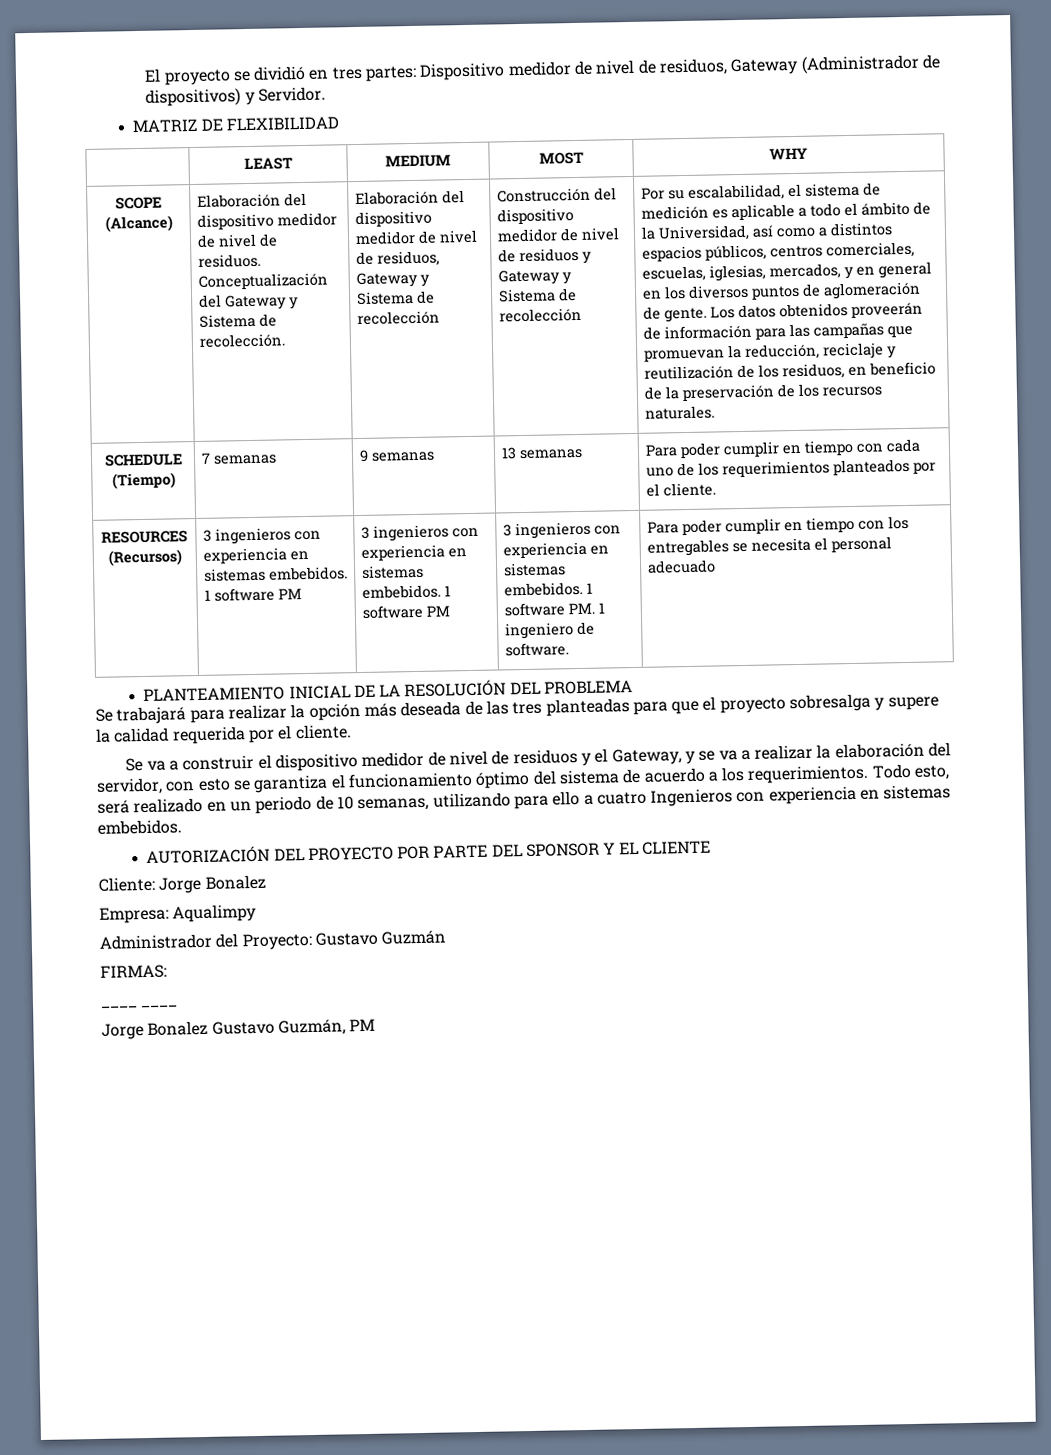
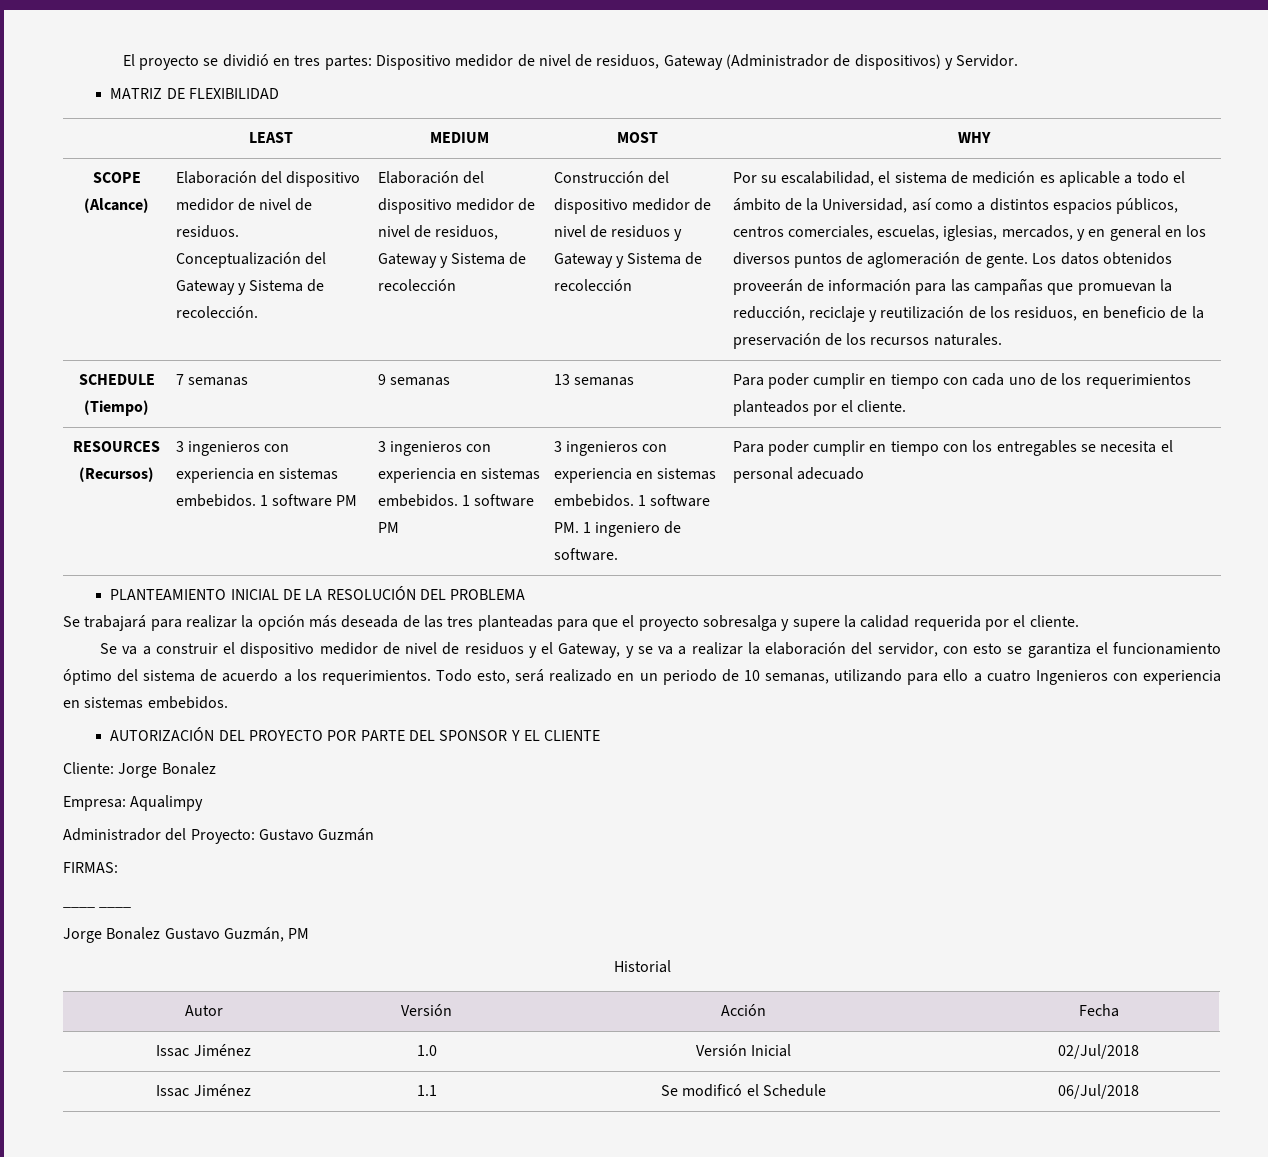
+ Historial
+ Autor | Versión | Acción | Fecha
+ Issac Jiménez | 1.0 | Versión Inicial | 02/Jul/2018
+ Issac Jiménez | 1.1 | Se modificó el Schedule | 06/Jul/2018

